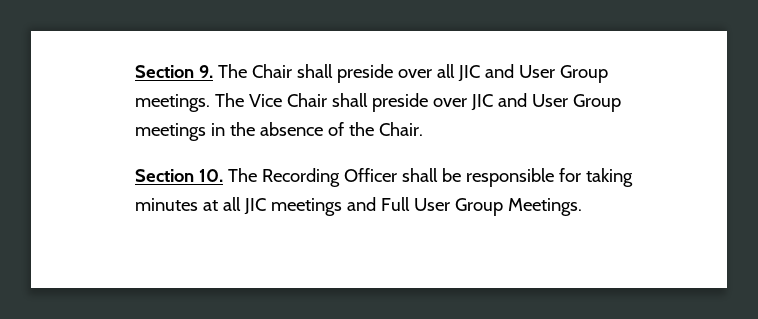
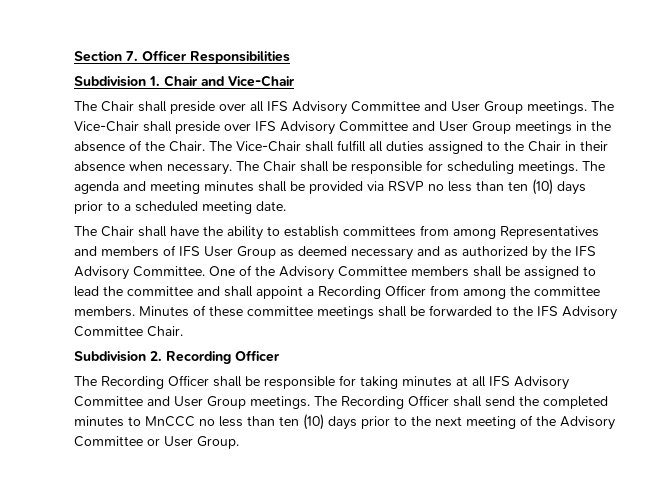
- Section 9. The Chair shall preside over all JIC and User Group meetings. The Vice Chair shall preside over JIC and User Group meetings in the absence of the Chair.
- Section 10. The Recording Officer shall be responsible for taking minutes at all JIC meetings and Full User Group Meetings.
+ Section 7. Officer Responsibilities
+ Subdivision 1. Chair and Vice-Chair
+ The Chair shall preside over all IFS Advisory Committee and User Group meetings. The Vice-Chair shall preside over IFS Advisory Committee and User Group meetings in the absence of the Chair. The Vice-Chair shall fulfill all duties assigned to the Chair in their absence when necessary. The Chair shall be responsible for scheduling meetings. The agenda and meeting minutes shall be provided via RSVP no less than ten (10) days prior to a scheduled meeting date.
+ The Chair shall have the ability to establish committees from among Representatives and members of IFS User Group as deemed necessary and as authorized by the IFS Advisory Committee. One of the Advisory Committee members shall be assigned to lead the committee and shall appoint a Recording Officer from among the committee members. Minutes of these committee meetings shall be forwarded to the IFS Advisory Committee Chair.
+ Subdivision 2. Recording Officer
+ The Recording Officer shall be responsible for taking minutes at all IFS Advisory Committee and User Group meetings. The Recording Officer shall send the completed minutes to MnCCC no less than ten (10) days prior to the next meeting of the Advisory Committee or User Group.

